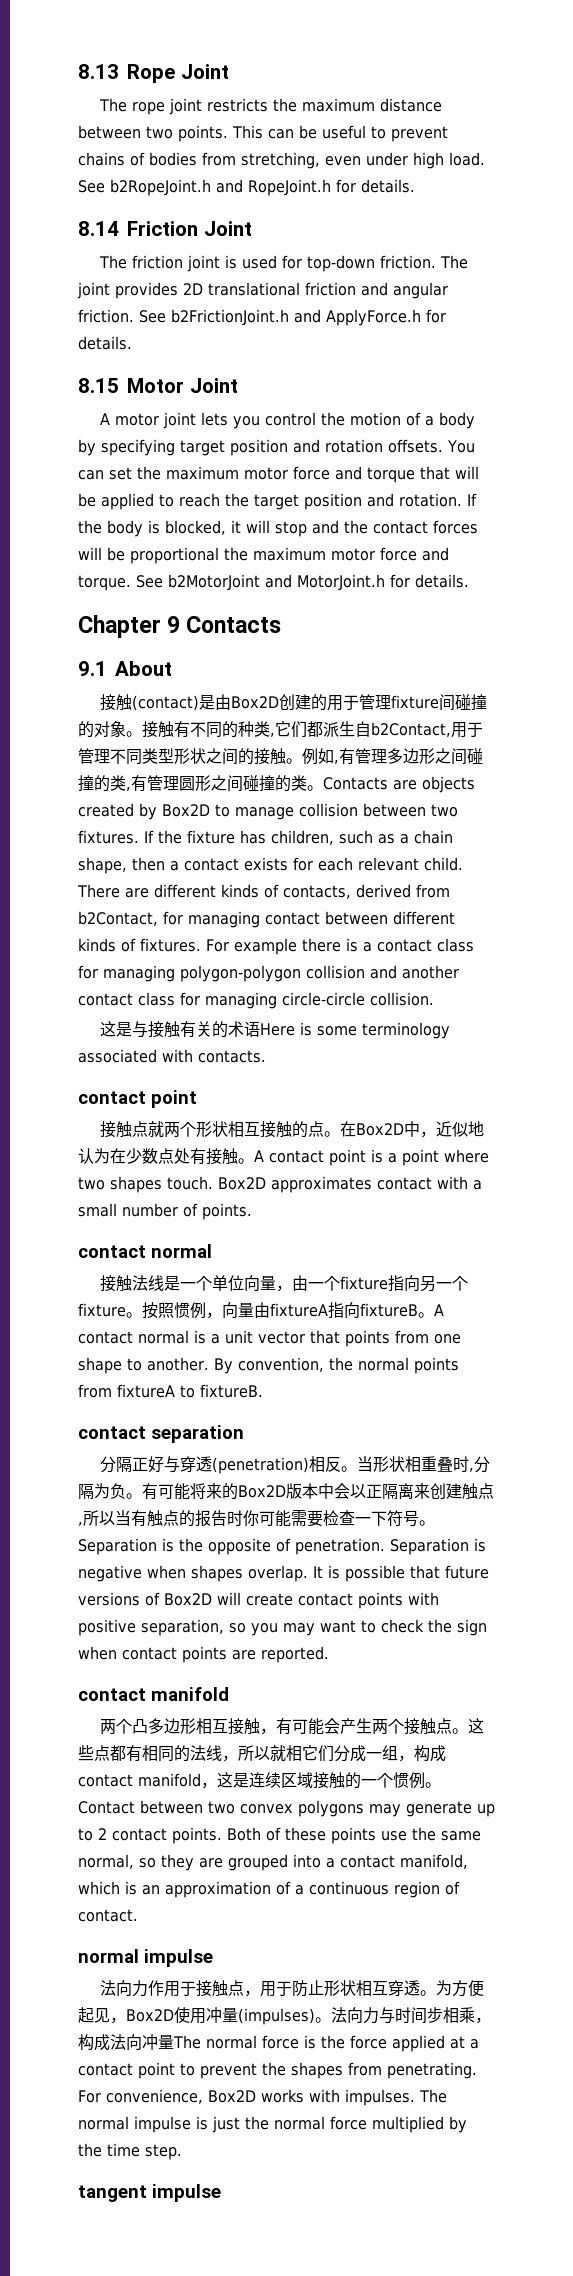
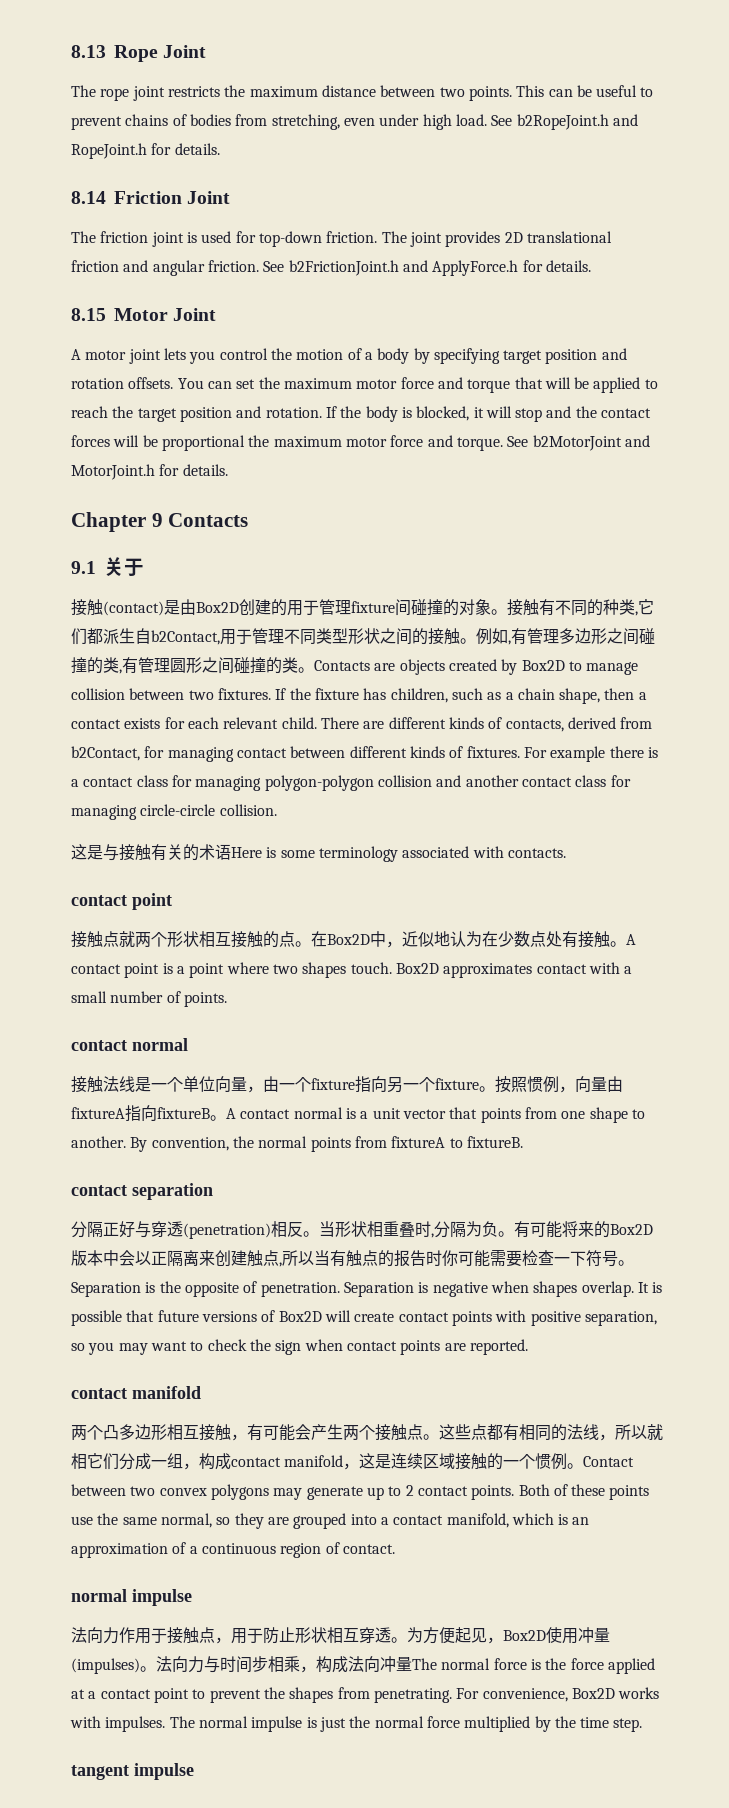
- 9.1 About
+ 9.1关于

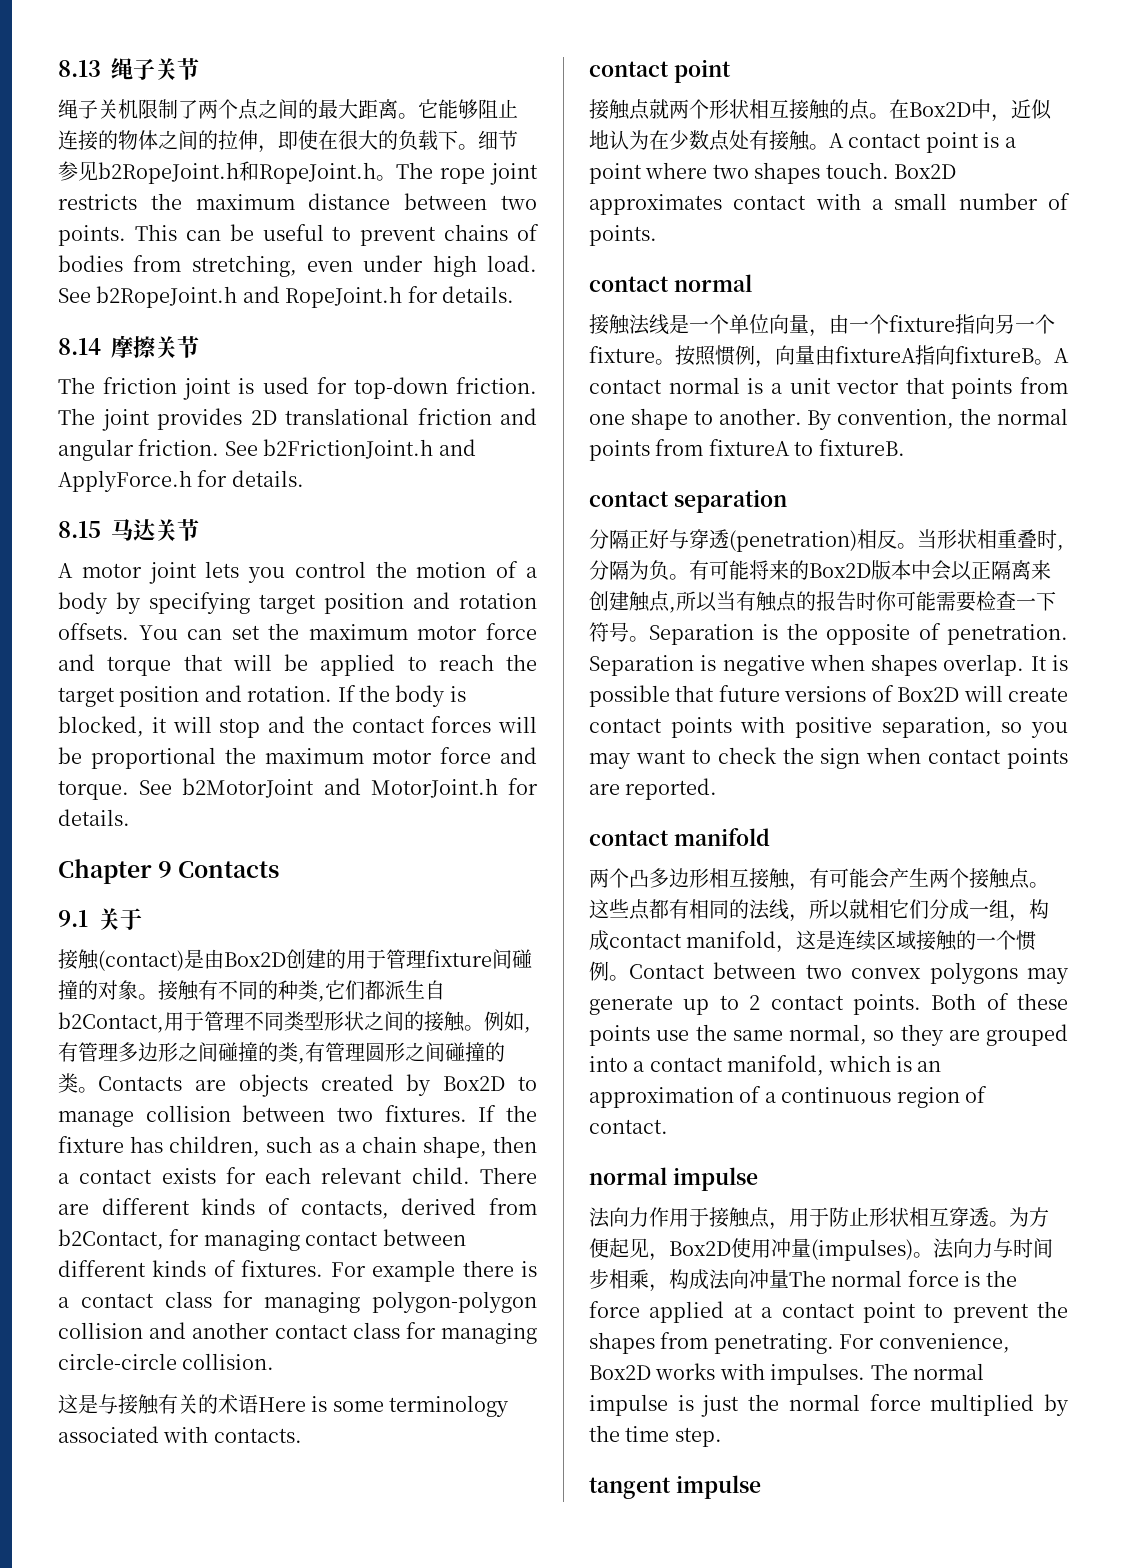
- 8.13 Rope Joint
- The rope joint restricts the maximum distance between two points.
+ 8.13绳子关节
+ 绳子关机限制了两个点之间的最大距离。它能够阻止连接的物体之间的拉伸，即使在很大的负载下。细节参见b2RopeJoint.h和RopeJoint.h。The rope joint restricts the maximum distance between two points.
- 8.14 Friction Joint
+ 8.14摩擦关节
- 8.15 Motor Joint
+ 8.15马达关节

